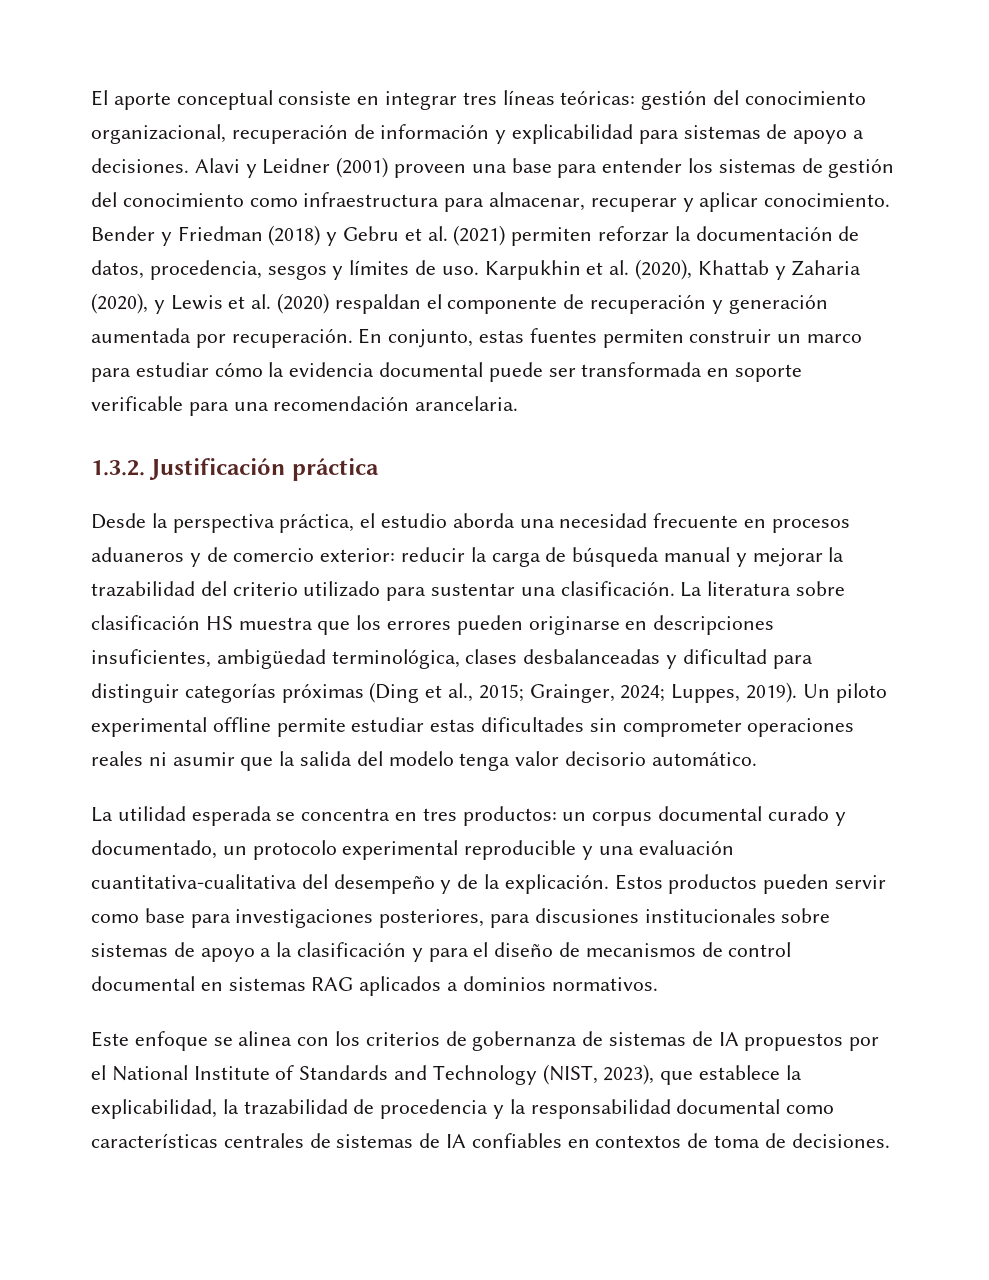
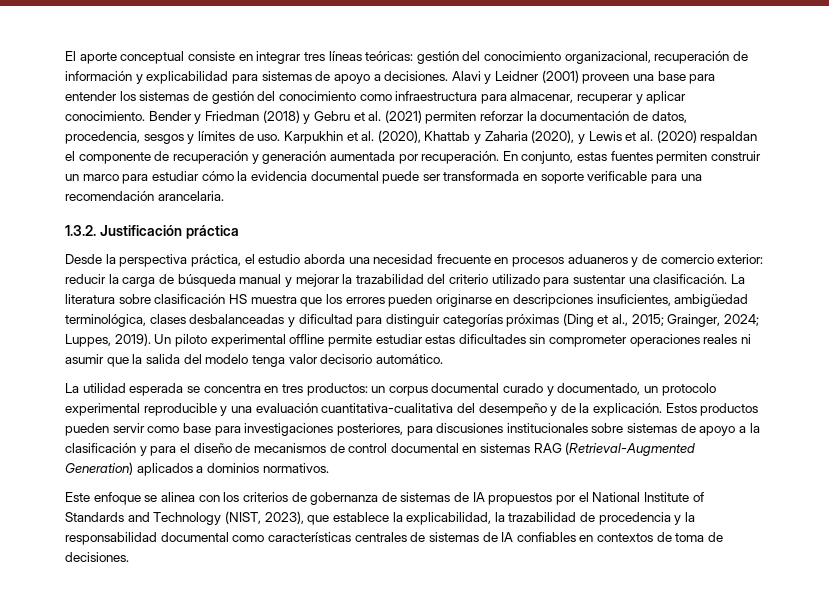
- Estos productos pueden servir como base para investigaciones posteriores, para discusiones institucionales sobre sistemas de apoyo a la clasificación y para el diseño de mecanismos de control documental en sistemas RAG aplicados a dominios normativos.
+ Estos productos pueden servir como base para investigaciones posteriores, para discusiones institucionales sobre sistemas de apoyo a la clasificación y para el diseño de mecanismos de control documental en sistemas RAG (Retrieval-Augmented Generation) aplicados a dominios normativos.

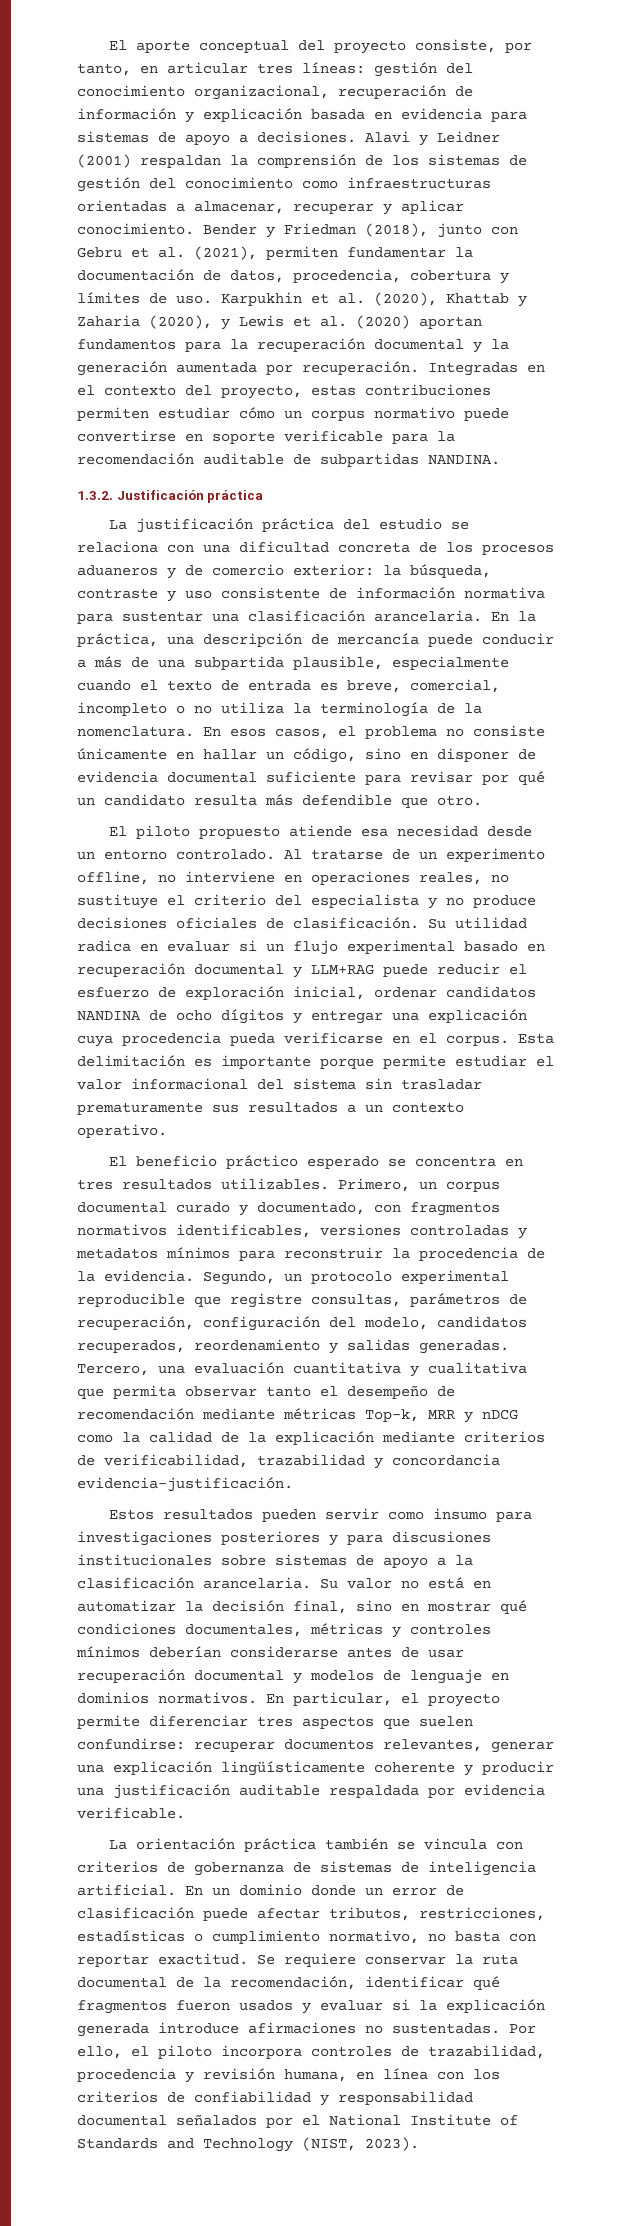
- El aporte conceptual consiste en integrar tres líneas teóricas: gestión del conocimiento organizacional, recuperación de información y explicabilidad para sistemas de apoyo a decisiones.
+ El aporte conceptual del proyecto consiste, por tanto, en articular tres líneas: gestión del conocimiento organizacional, recuperación de información y explicación basada en evidencia para sistemas de apoyo a decisiones.
- Alavi y Leidner (2001) proveen una base para entender los sistemas de gestión del conocimiento como infraestructura para almacenar, recuperar y aplicar conocimiento.
+ Alavi y Leidner (2001) respaldan la comprensión de los sistemas de gestión del conocimiento como infraestructuras orientadas a almacenar, recuperar y aplicar conocimiento.
- Bender y Friedman (2018) y Gebru et al. (2021) permiten reforzar la documentación de datos, procedencia, sesgos y límites de uso.
+ Bender y Friedman (2018), junto con Gebru et al. (2021), permiten fundamentar la documentación de datos, procedencia, cobertura y límites de uso.
- Karpukhin et al. (2020), Khattab y Zaharia (2020), y Lewis et al. (2020) respaldan el componente de recuperación y generación aumentada por recuperación. En conjunto, estas fuentes permiten construir un marco para estudiar cómo la evidencia documental puede ser transformada en soporte verificable para una recomendación arancelaria.
+ Karpukhin et al. (2020), Khattab y Zaharia (2020), y Lewis et al. (2020) aportan fundamentos para la recuperación documental y la generación aumentada por recuperación. Integradas en el contexto del proyecto, estas contribuciones permiten estudiar cómo un corpus normativo puede convertirse en soporte verificable para la recomendación auditable de subpartidas NANDINA.
  1.3.2. Justificación práctica
- Desde la perspectiva práctica, el estudio aborda una necesidad frecuente en procesos aduaneros y de comercio exterior: reducir la carga de búsqueda manual y mejorar la trazabilidad del criterio utilizado para sustentar una clasificación. La literatura sobre clasificación HS muestra que los errores pueden originarse en descripciones insuficientes, ambigüedad terminológica, clases desbalanceadas y dificultad para distinguir categorías próximas (Ding et al., 2015; Grainger, 2024; Luppes, 2019). Un piloto experimental offline permite estudiar estas dificultades sin comprometer operaciones reales ni asumir que la salida del modelo tenga valor decisorio automático.
- La utilidad esperada se concentra en tres productos: un corpus documental curado y documentado, un protocolo experimental reproducible y una evaluación cuantitativa-cualitativa del desempeño y de la explicación. Estos productos pueden servir como base para investigaciones posteriores, para discusiones institucionales sobre sistemas de apoyo a la clasificación y para el diseño de mecanismos de control documental en sistemas RAG (Retrieval-Augmented Generation) aplicados a dominios normativos.
- Este enfoque se alinea con los criterios de gobernanza de sistemas de IA propuestos por el National Institute of Standards and Technology (NIST, 2023), que establece la explicabilidad, la trazabilidad de procedencia y la responsabilidad documental como características centrales de sistemas de IA confiables en contextos de toma de decisiones.
+ La justificación práctica del estudio se relaciona con una dificultad concreta de los procesos aduaneros y de comercio exterior: la búsqueda, contraste y uso consistente de información normativa para sustentar una clasificación arancelaria. En la práctica, una descripción de mercancía puede conducir a más de una subpartida plausible, especialmente cuando el texto de entrada es breve, comercial, incompleto o no utiliza la terminología de la nomenclatura. En esos casos, el problema no consiste únicamente en hallar un código, sino en disponer de evidencia documental suficiente para revisar por qué un candidato resulta más defendible que otro.
+ El piloto propuesto atiende esa necesidad desde un entorno controlado. Al tratarse de un experimento offline, no interviene en operaciones reales, no sustituye el criterio del especialista y no produce decisiones oficiales de clasificación. Su utilidad radica en evaluar si un flujo experimental basado en recuperación documental y LLM+RAG puede reducir el esfuerzo de exploración inicial, ordenar candidatos NANDINA de ocho dígitos y entregar una explicación cuya procedencia pueda verificarse en el corpus. Esta delimitación es importante porque permite estudiar el valor informacional del sistema sin trasladar prematuramente sus resultados a un contexto operativo.
+ El beneficio práctico esperado se concentra en tres resultados utilizables. Primero, un corpus documental curado y documentado, con fragmentos normativos identificables, versiones controladas y metadatos mínimos para reconstruir la procedencia de la evidencia. Segundo, un protocolo experimental reproducible que registre consultas, parámetros de recuperación, configuración del modelo, candidatos recuperados, reordenamiento y salidas generadas. Tercero, una evaluación cuantitativa y cualitativa que permita observar tanto el desempeño de recomendación mediante métricas Top-k, MRR y nDCG como la calidad de la explicación mediante criterios de verificabilidad, trazabilidad y concordancia evidencia-justificación.
+ Estos resultados pueden servir como insumo para investigaciones posteriores y para discusiones institucionales sobre sistemas de apoyo a la clasificación arancelaria. Su valor no está en automatizar la decisión final, sino en mostrar qué condiciones documentales, métricas y controles mínimos deberían considerarse antes de usar recuperación documental y modelos de lenguaje en dominios normativos. En particular, el proyecto permite diferenciar tres aspectos que suelen confundirse: recuperar documentos relevantes, generar una explicación lingüísticamente coherente y producir una justificación auditable respaldada por evidencia verificable.
+ La orientación práctica también se vincula con criterios de gobernanza de sistemas de inteligencia artificial. En un dominio donde un error de clasificación puede afectar tributos, restricciones, estadísticas o cumplimiento normativo, no basta con reportar exactitud. Se requiere conservar la ruta documental de la recomendación, identificar qué fragmentos fueron usados y evaluar si la explicación generada introduce afirmaciones no sustentadas. Por ello, el piloto incorpora controles de trazabilidad, procedencia y revisión humana, en línea con los criterios de confiabilidad y responsabilidad documental señalados por el National Institute of Standards and Technology (NIST, 2023).

